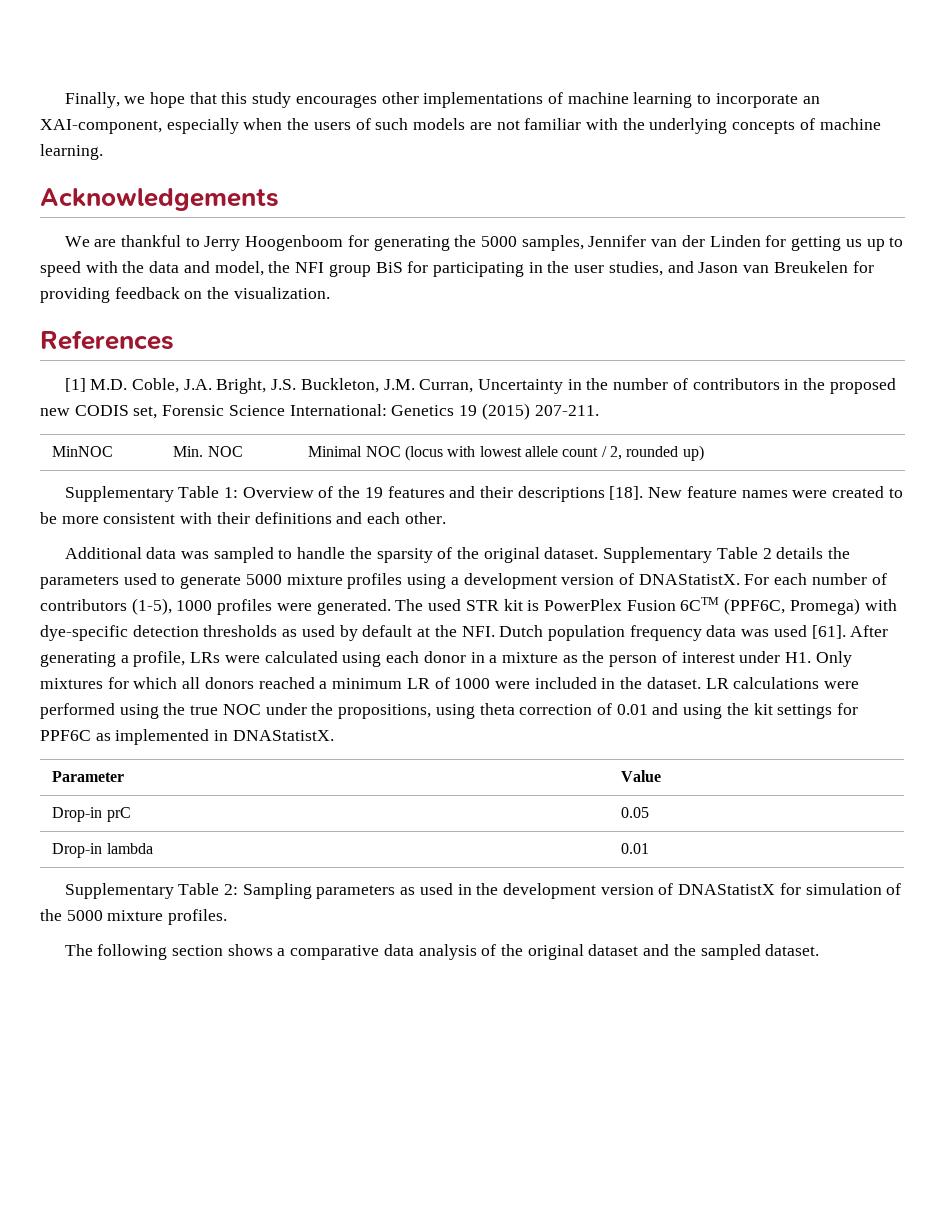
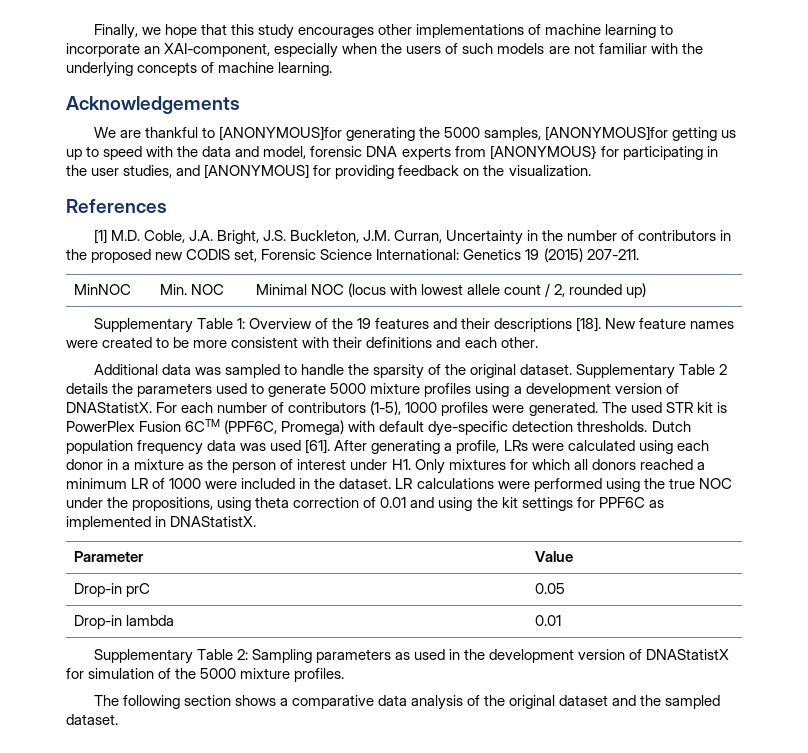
- We are thankful to Jerry Hoogenboom for generating the 5000 samples, Jennifer van der Linden for getting us up to speed with the data and model, the NFI group BiS for participating in the user studies, and Jason van Breukelen for providing feedback on the visualization.
+ We are thankful to [ANONYMOUS]for generating the 5000 samples, [ANONYMOUS]for getting us up to speed with the data and model, forensic DNA experts from [ANONYMOUS} for participating in the user studies, and [ANONYMOUS] for providing feedback on the visualization.
- The used STR kit is PowerPlex Fusion 6CTM (PPF6C, Promega) with dye-specific detection thresholds as used by default at the NFI. Dutch population frequency data was used [61].
+ The used STR kit is PowerPlex Fusion 6CTM (PPF6C, Promega) with default dye-specific detection thresholds. Dutch population frequency data was used [61].

